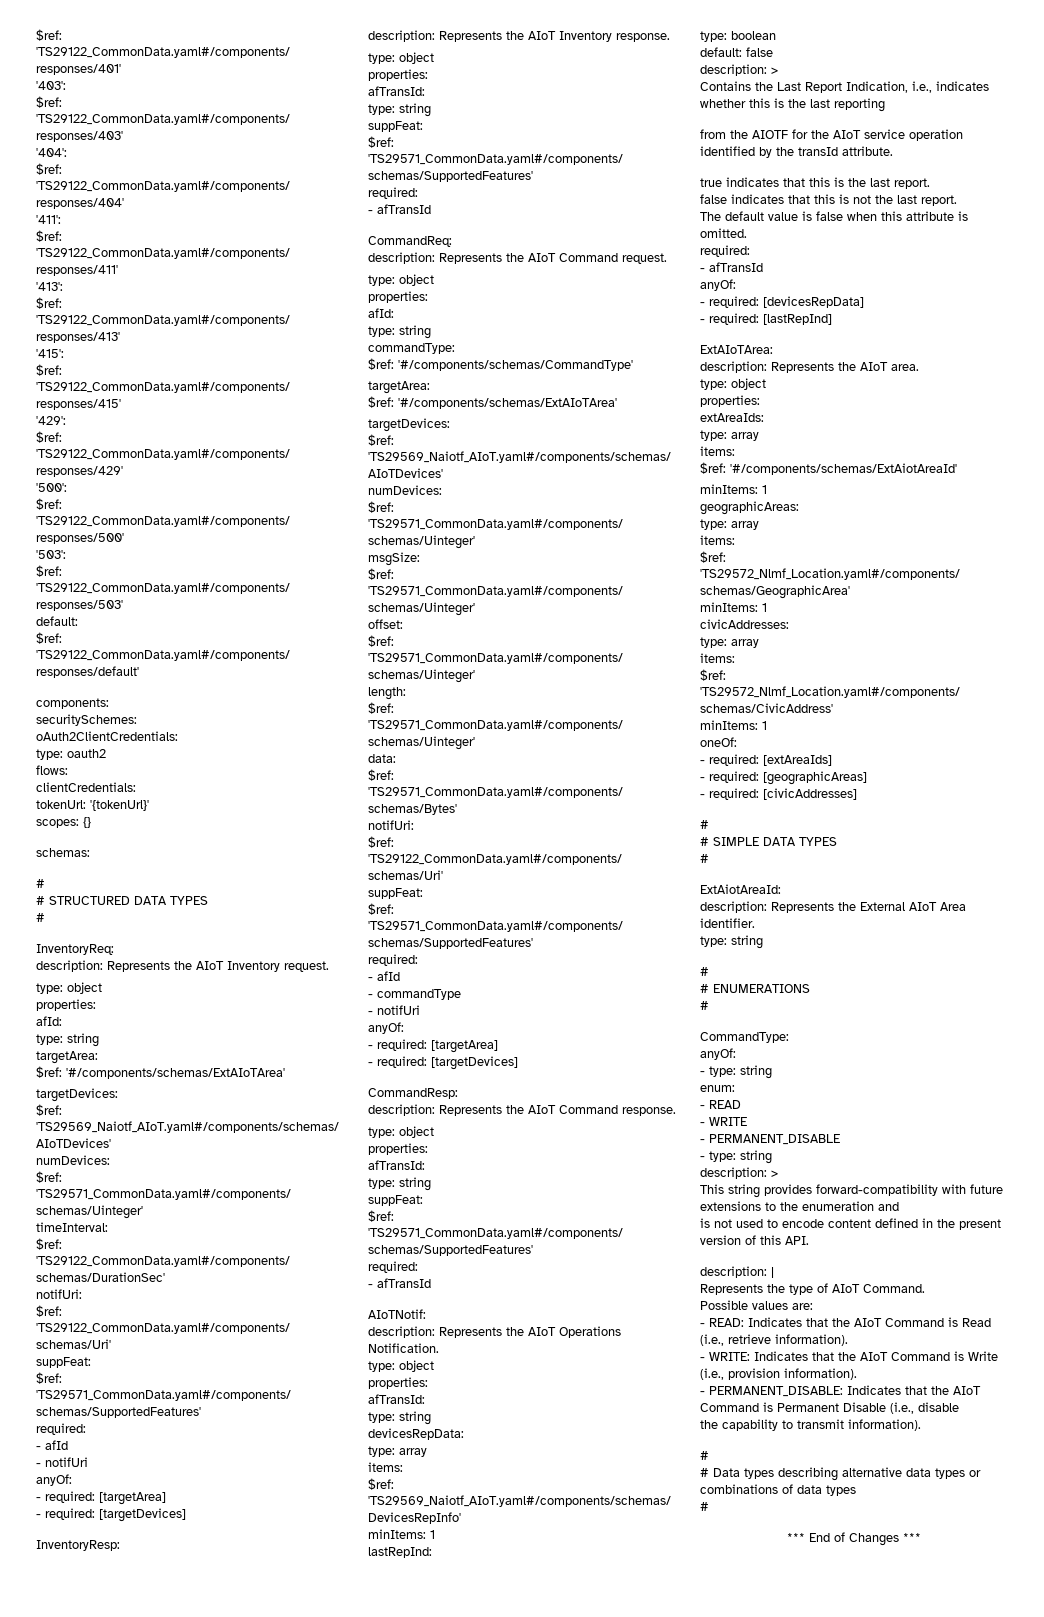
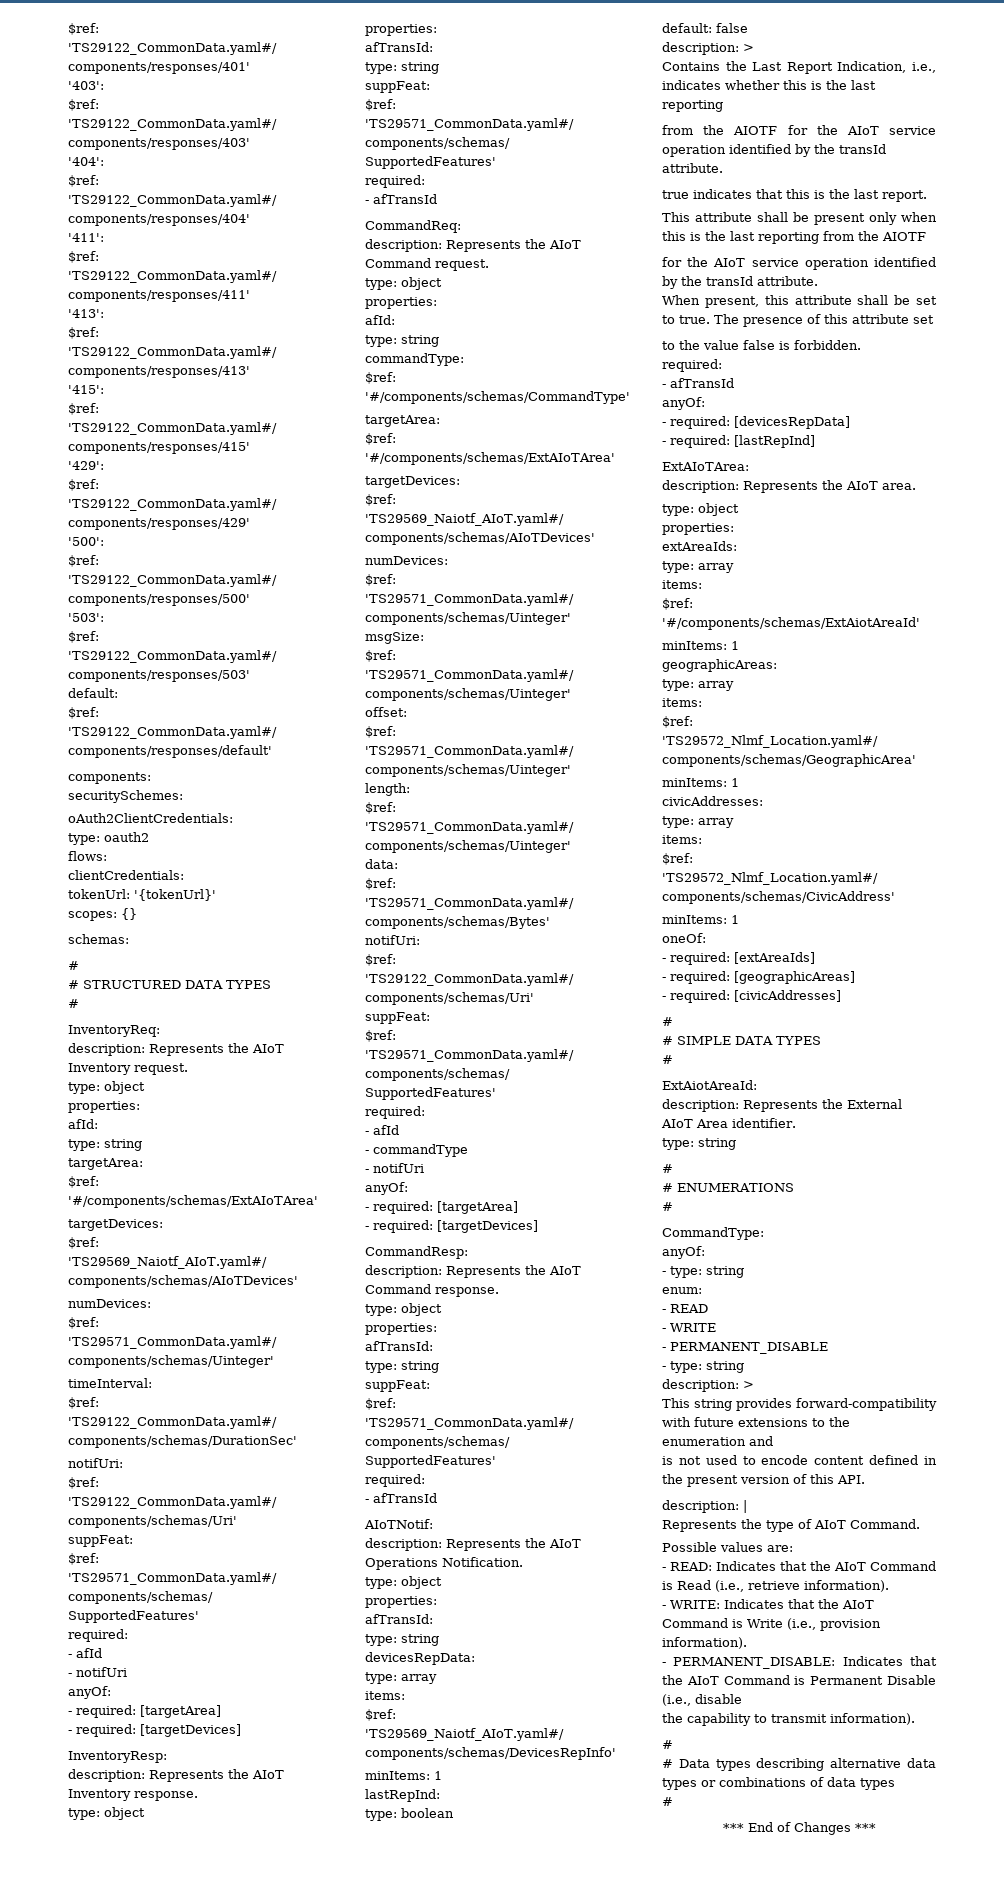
- false indicates that this is not the last report.
- The default value is false when this attribute is omitted.
+ This attribute shall be present only when this is the last reporting from the AIOTF
+ for the AIoT service operation identified by the transId attribute.
+ When present, this attribute shall be set to true. The presence of this attribute set
+ to the value false is forbidden.

